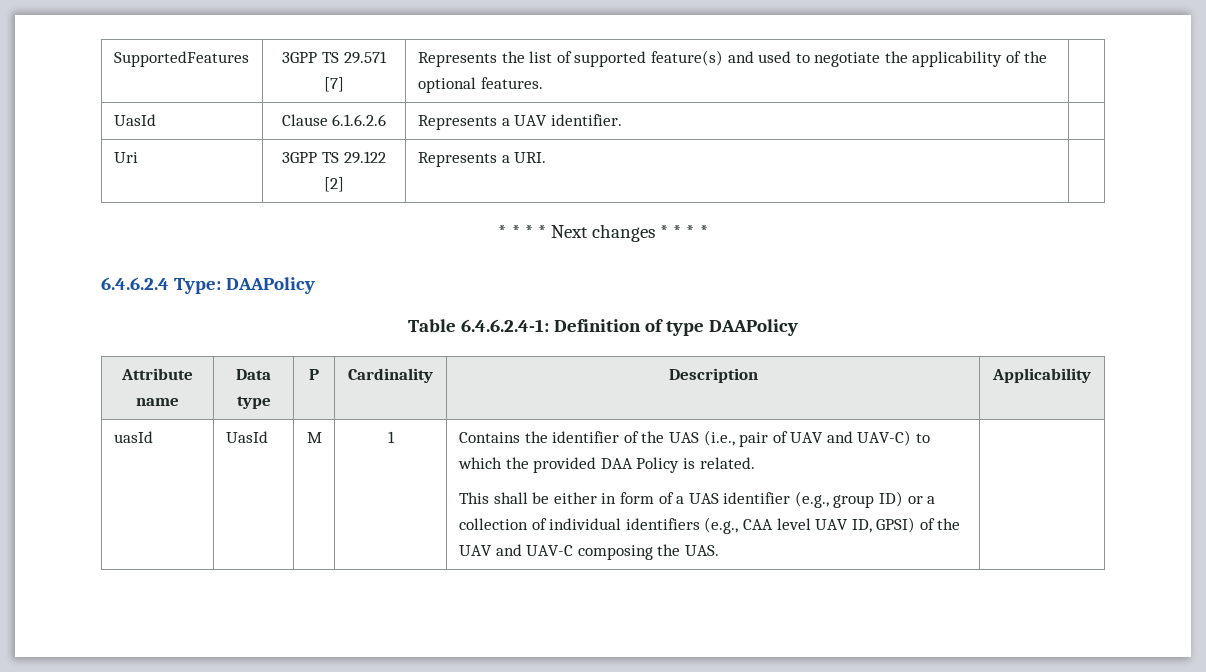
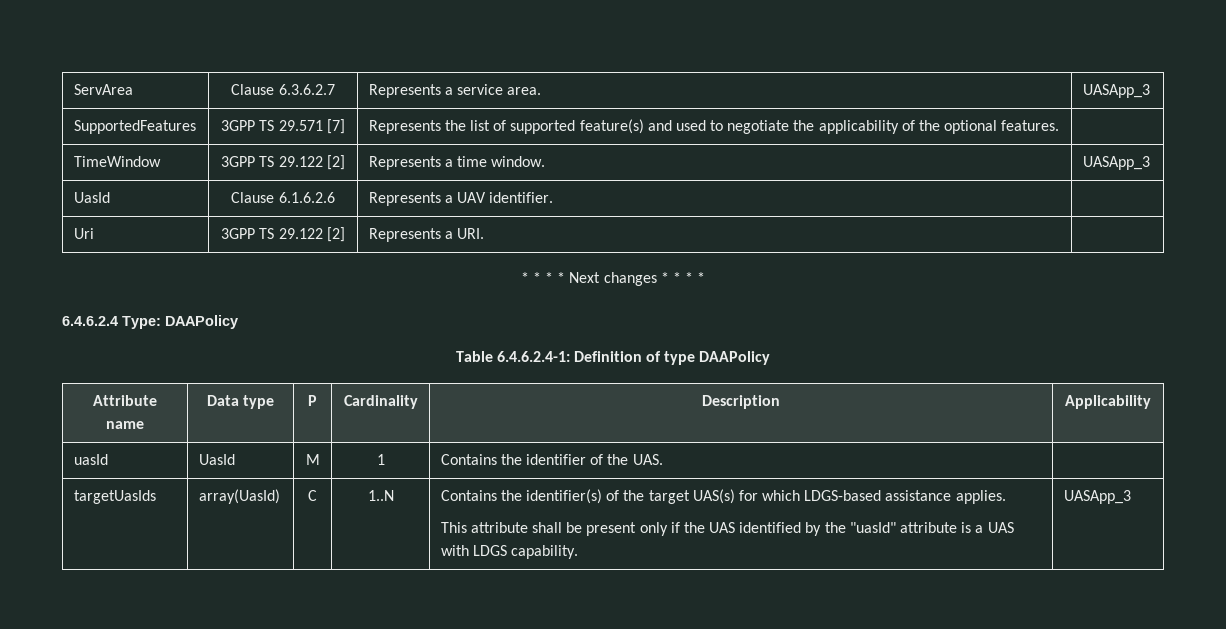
+ ServArea | Clause 6.3.6.2.7 | Represents a service area. | UASApp_3
+ TimeWindow | 3GPP TS 29.122 [2] | Represents a time window. | UASApp_3
- Contains the identifier of the UAS (i.e., pair of UAV and UAV-C) to which the provided DAA Policy is related.
- This shall be either in form of a UAS identifier (e.g., group ID) or a collection of individual identifiers (e.g., CAA level UAV ID, GPSI) of the UAV and UAV-C composing the UAS.
+ Contains the identifier of the UAS. |
+ targetUasIds | array(UasId) | C | 1..N | Contains the identifier(s) of the target UAS(s) for which LDGS-based assistance applies.
+ This attribute shall be present only if the UAS identified by the "uasId" attribute is a UAS with LDGS capability. | UASApp_3

